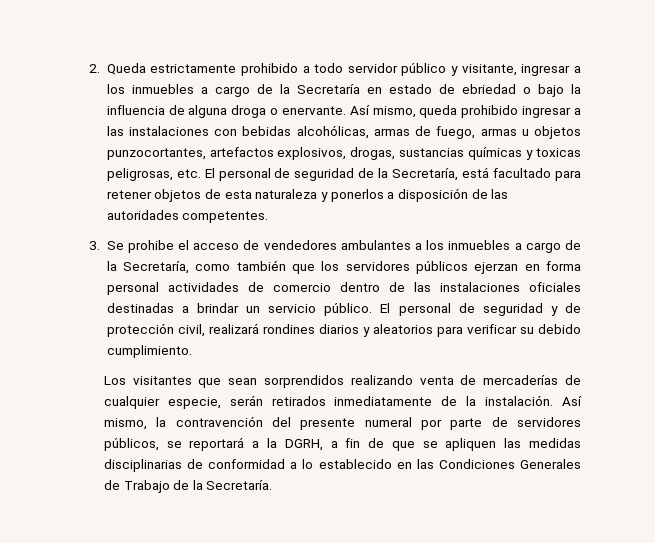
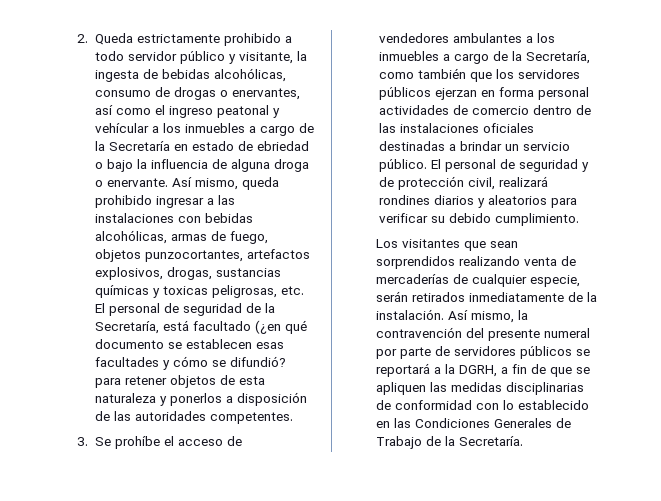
- 2. Queda estrictamente prohibido a todo servidor público y visitante, ingresar a los inmuebles a cargo de la Secretaría en estado de ebriedad o bajo la influencia de alguna droga o enervante.
+ 2. Queda estrictamente prohibido a todo servidor público y visitante, la ingesta de bebidas alcohólicas, consumo de drogas o enervantes, así como el ingreso peatonal y vehícular a los inmuebles a cargo de la Secretaría en estado de ebriedad o bajo la influencia de alguna droga o enervante.
- Así mismo, queda prohibido ingresar a las instalaciones con bebidas alcohólicas, armas de fuego, armas u objetos punzocortantes, artefactos explosivos, drogas, sustancias químicas y toxicas peligrosas, etc. El personal de seguridad de la Secretaría, está facultado para retener objetos de esta naturaleza y ponerlos a disposición de las autoridades competentes.
+ Así mismo, queda prohibido ingresar a las instalaciones con bebidas alcohólicas, armas de fuego, objetos punzocortantes, artefactos explosivos, drogas, sustancias químicas y toxicas peligrosas, etc. El personal de seguridad de la Secretaría, está facultado (¿en qué documento se establecen esas facultades y cómo se difundió? para retener objetos de esta naturaleza y ponerlos a disposición de las autoridades competentes.
- 3. Se prohibe el acceso de vendedores ambulantes a los inmuebles a cargo de la Secretaría, como también que los servidores públicos ejerzan en forma personal actividades de comercio dentro de las instalaciones oficiales destinadas a brindar un servicio público.
+ 3. Se prohíbe el acceso de vendedores ambulantes a los inmuebles a cargo de la Secretaría, como también que los servidores públicos ejerzan en forma personal actividades de comercio dentro de las instalaciones oficiales destinadas a brindar un servicio público.
- Así mismo, la contravención del presente numeral por parte de servidores públicos, se reportará a la DGRH, a fin de que se apliquen las medidas disciplinarias de conformidad a lo establecido en las Condiciones Generales de Trabajo de la Secretaría.
+ Así mismo, la contravención del presente numeral por parte de servidores públicos se reportará a la DGRH, a fin de que se apliquen las medidas disciplinarias de conformidad con lo establecido en las Condiciones Generales de Trabajo de la Secretaría.

